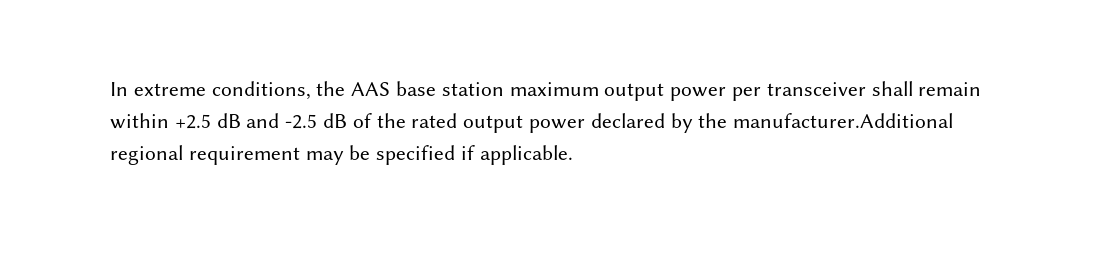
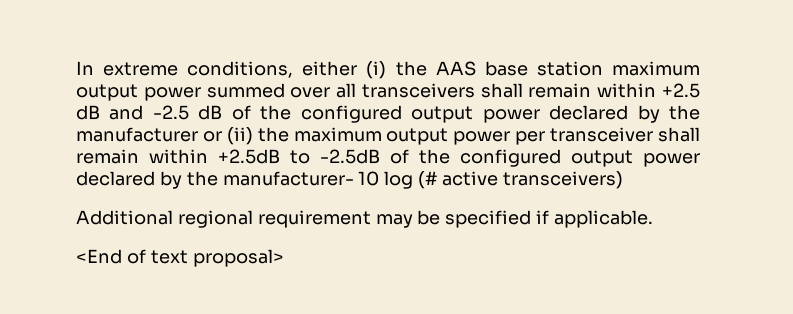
- In extreme conditions, the AAS base station maximum output power per transceiver shall remain within +2.5 dB and -2.5 dB of the rated output power declared by the manufacturer.Additional regional requirement may be specified if applicable.
+ In extreme conditions, either (i) the AAS base station maximum output power summed over all transceivers shall remain within +2.5 dB and -2.5 dB of the configured output power declared by the manufacturer or (ii) the maximum output power per transceiver shall remain within +2.5dB to -2.5dB of the configured output power declared by the manufacturer- 10 log (# active transceivers)
+ Additional regional requirement may be specified if applicable.
+ <End of text proposal>

